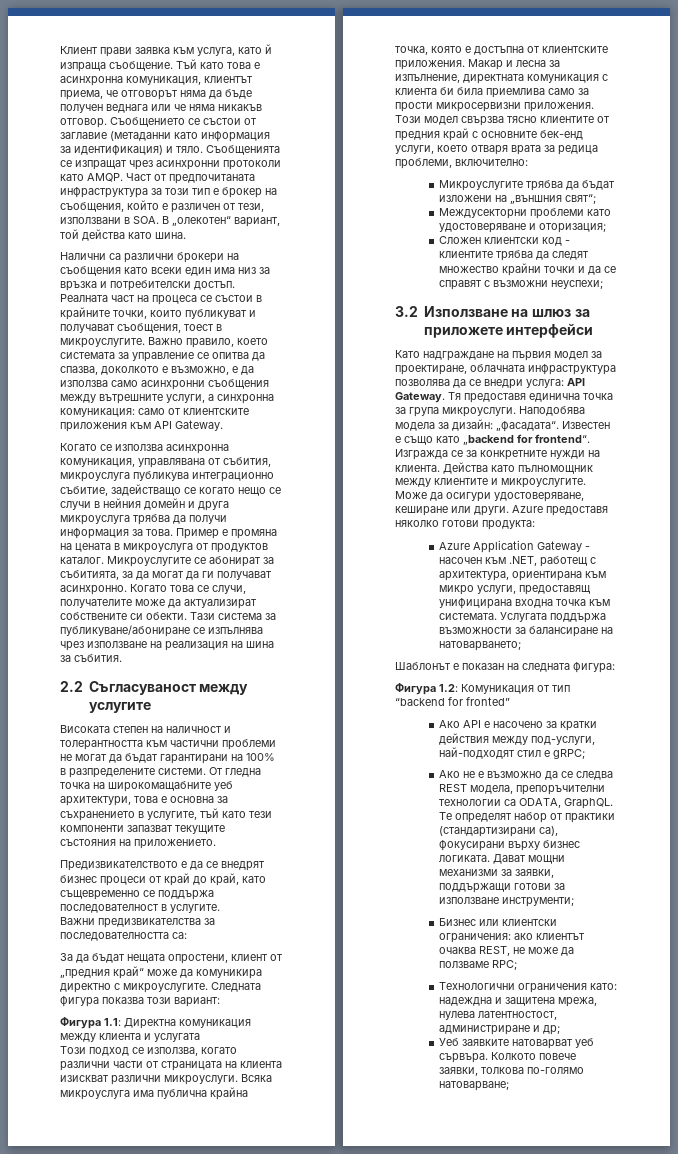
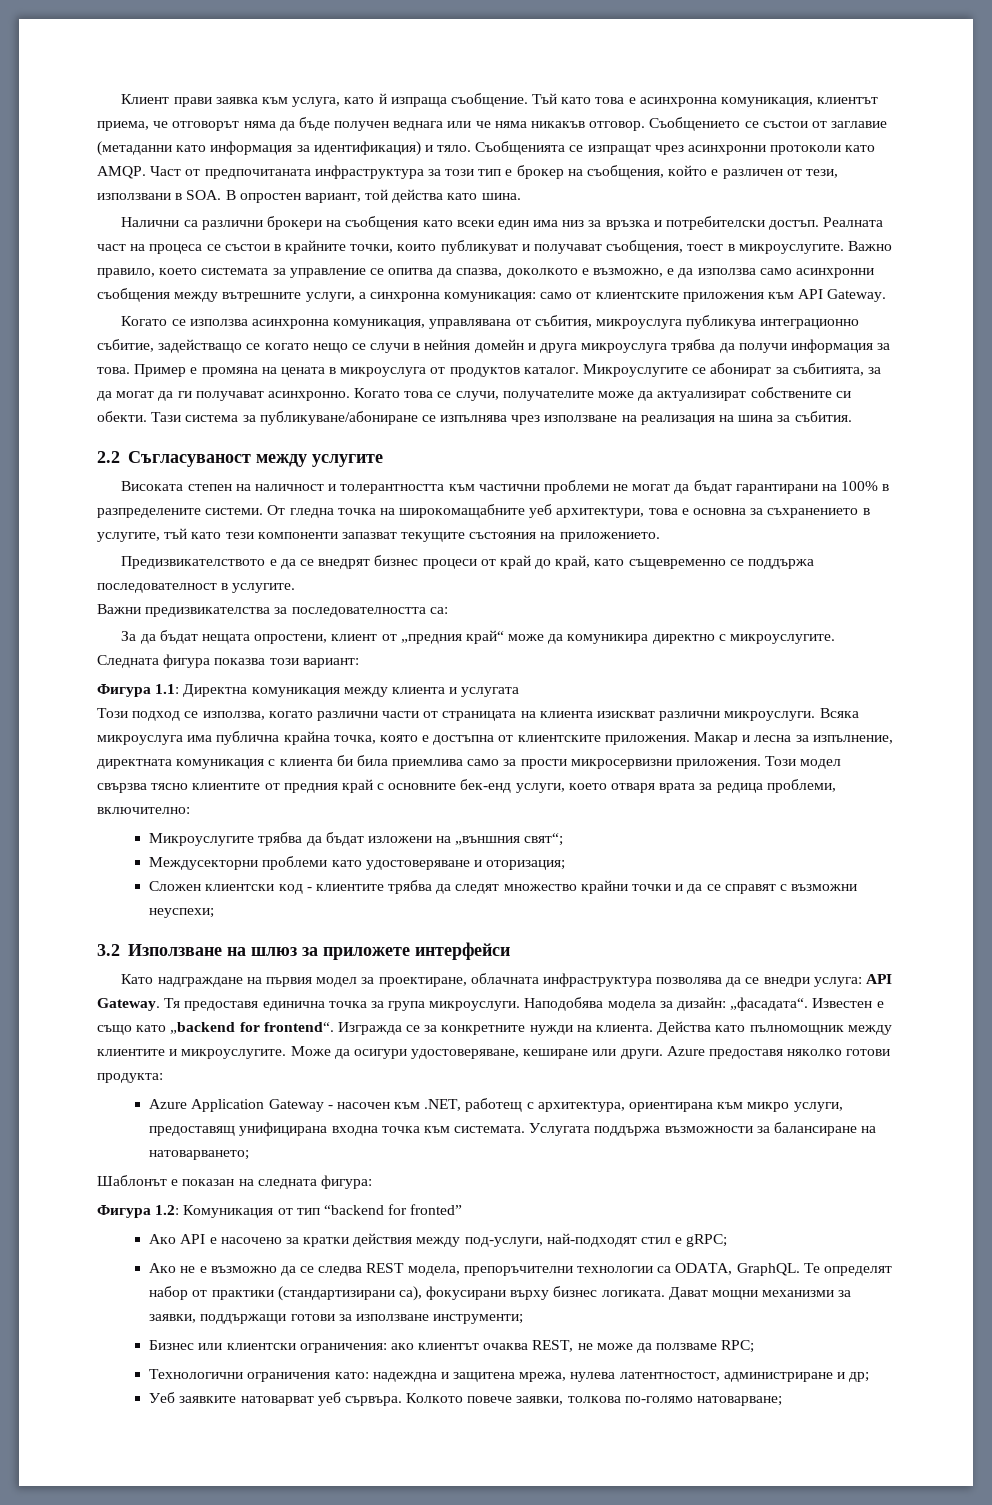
- Част от предпочитаната инфраструктура за този тип е брокер на съобщения, който е различен от тези, използвани в SOA. В „олекотен“ вариант, той действа като шина.
+ Част от предпочитаната инфраструктура за този тип е брокер на съобщения, който е различен от тези, използвани в SOA. В опростен вариант, той действа като шина.

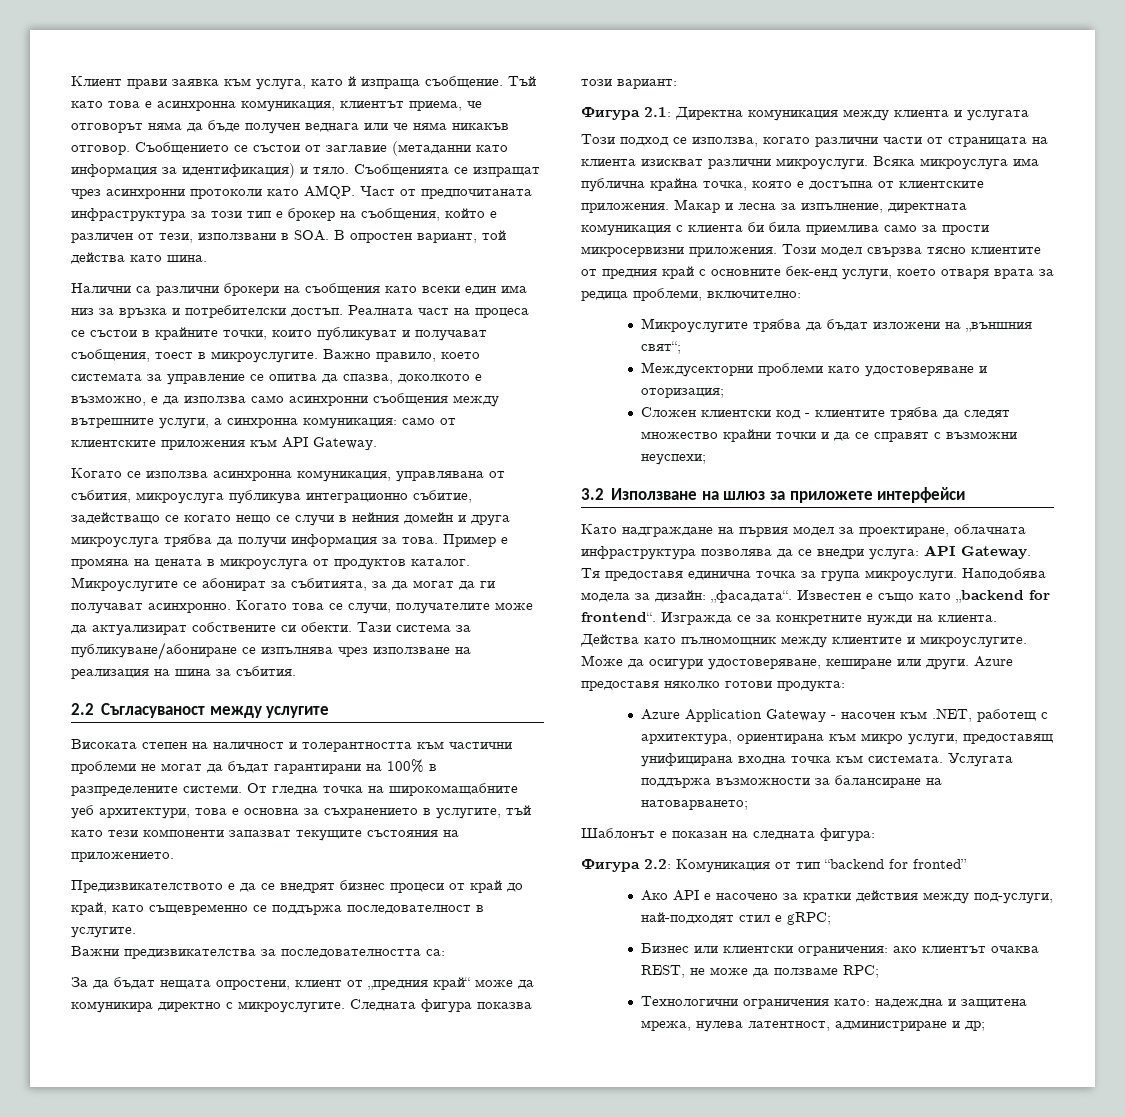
- Фигура 1.1: Директна комуникация между клиента и услугата
+ Фигура 2.1: Директна комуникация между клиента и услугата
- Фигура 1.2: Комуникация от тип “backend for fronted”
+ Фигура 2.2: Комуникация от тип “backend for fronted”
- Ако не е възможно да се следва REST модела, препоръчителни технологии са ODATA, GraphQL. Te oпределят набор от практики (стандартизирани са), фокусирани върху бизнес логиката. Дават мощни механизми за заявки, поддържащи готови за използване инструменти;
- Технологични ограничения като: надеждна и защитена мрежа, нулева латентностост, администриране и др;
+ Технологични ограничения като: надеждна и защитена мрежа, нулева латентност, администриране и др;
- Уеб заявките натоварват уеб сървъра. Колкото повече заявки, толкова по-голямо натоварване;

